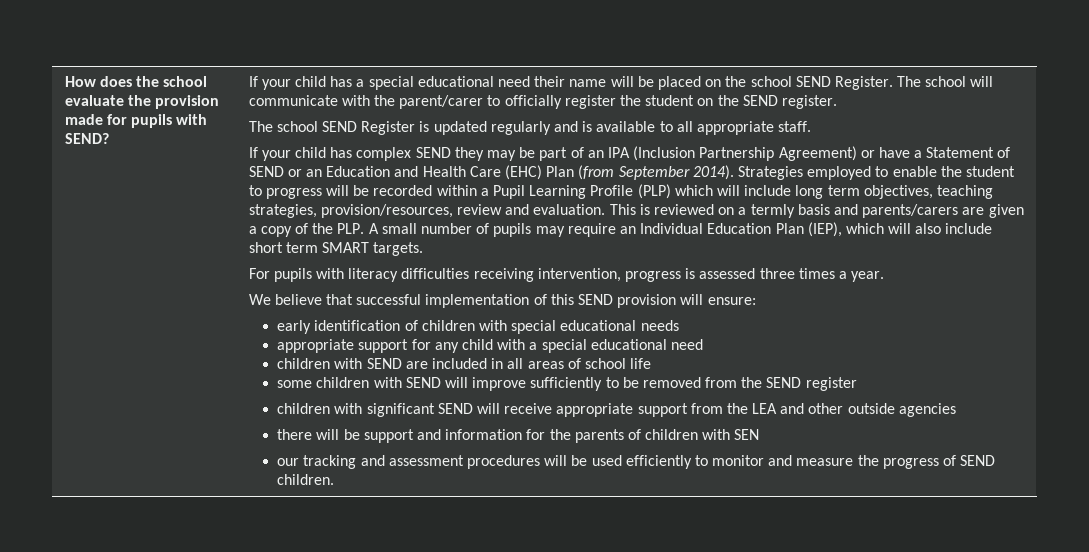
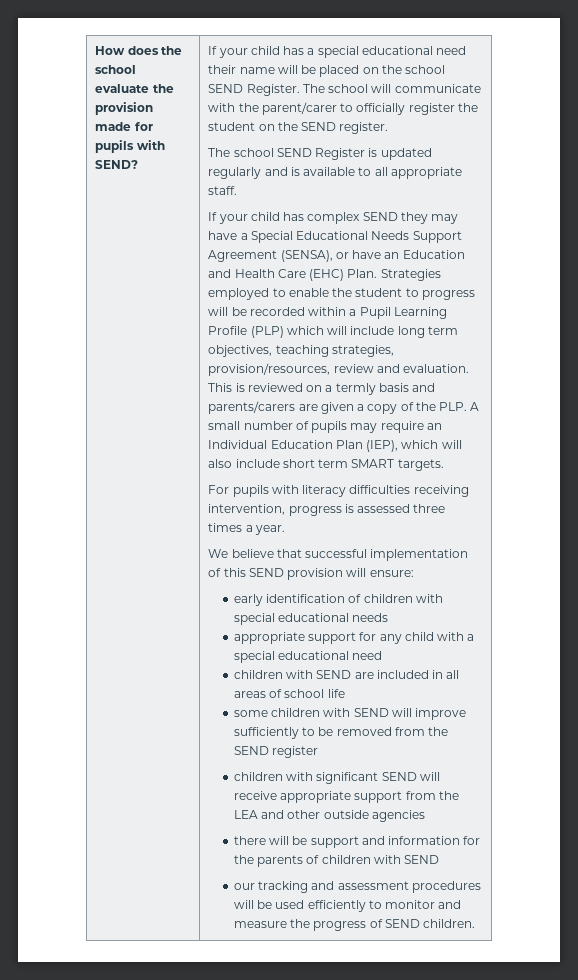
- If your child has complex SEND they may be part of an IPA (Inclusion Partnership Agreement) or have a Statement of SEND or an Education and Health Care (EHC) Plan (from September 2014).
+ If your child has complex SEND they may have a Special Educational Needs Support Agreement (SENSA), or have an Education and Health Care (EHC) Plan.
- there will be support and information for the parents of children with SEN
+ there will be support and information for the parents of children with SEND

